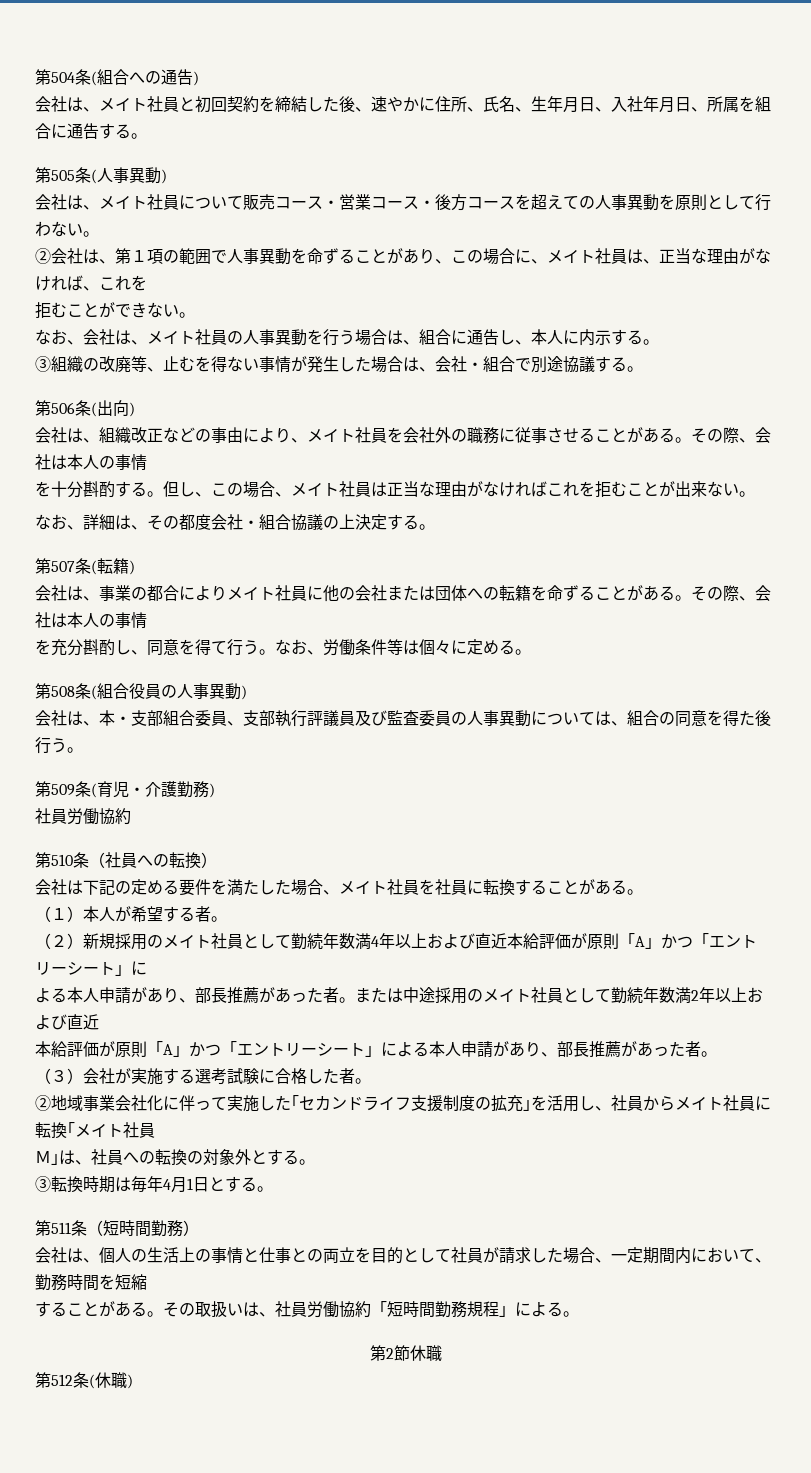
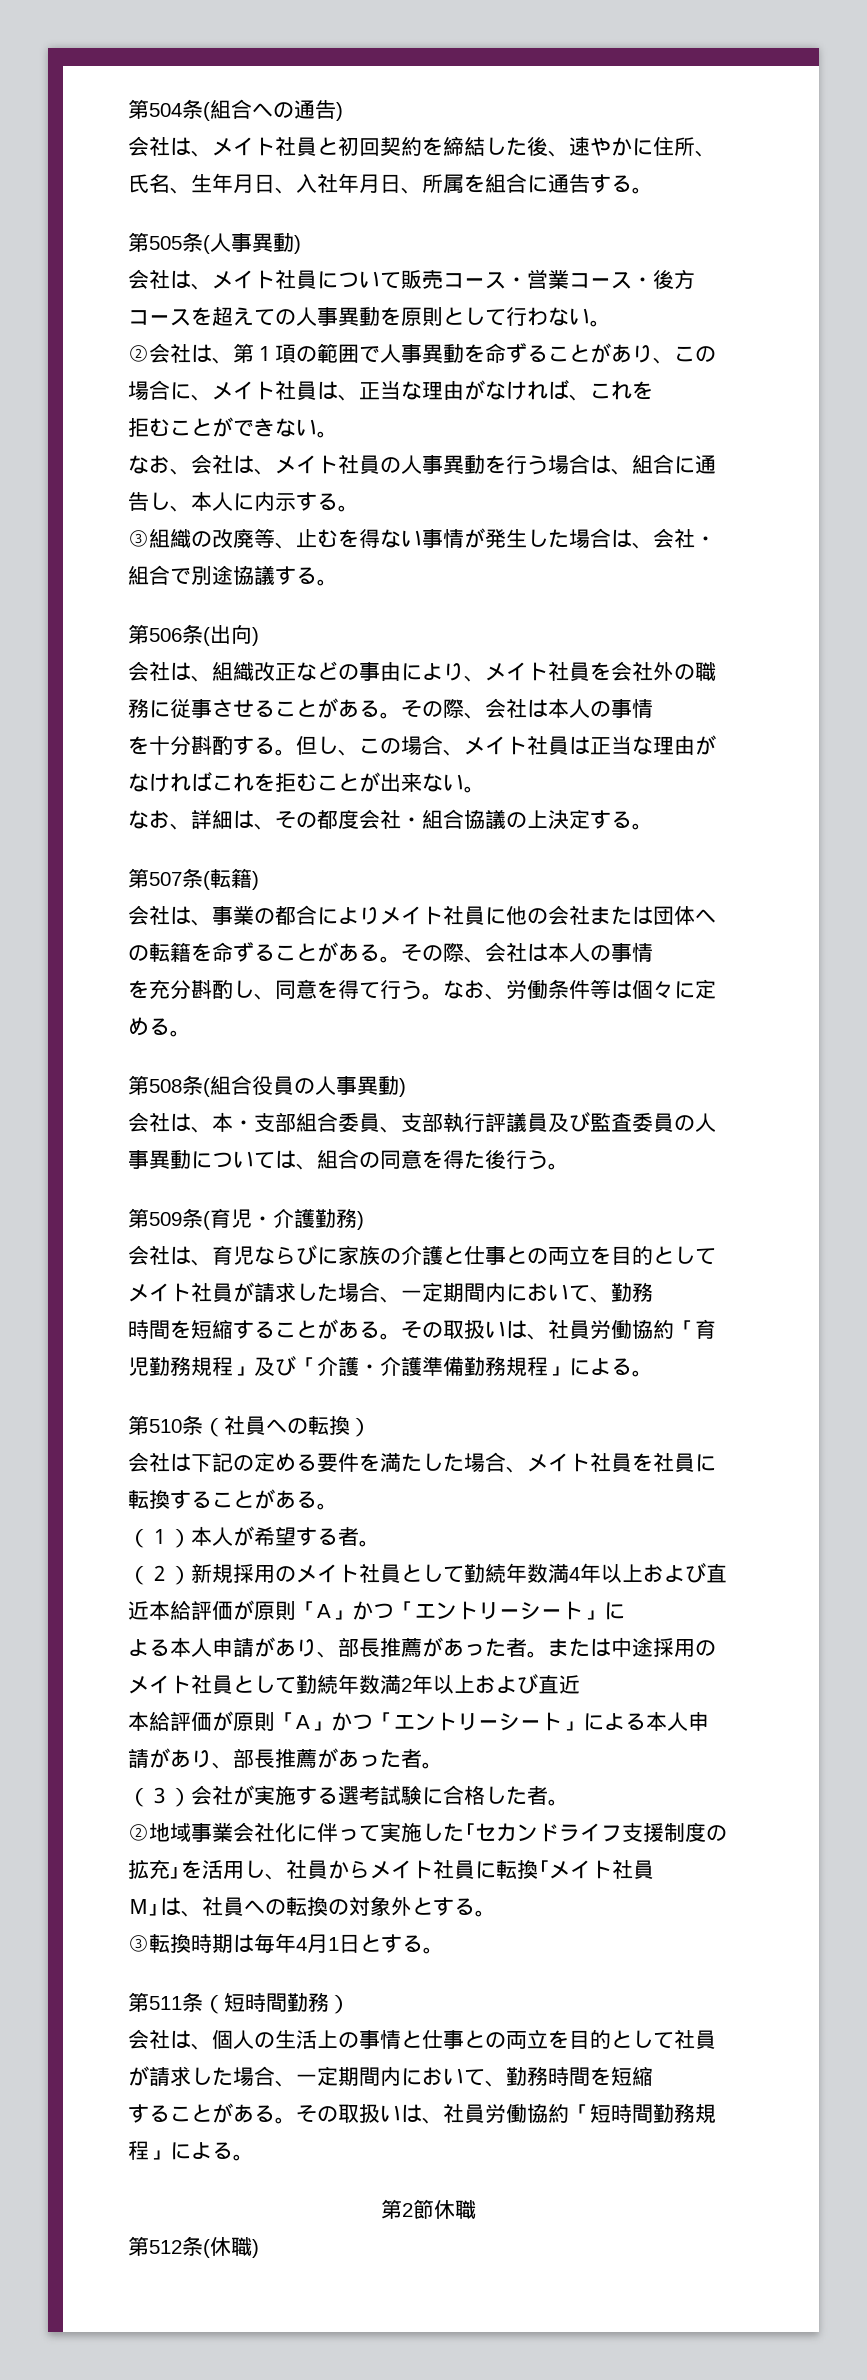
  第509条(育児・介護勤務)
- 社員労働協約
+ 会社は、育児ならびに家族の介護と仕事との両立を目的としてメイト社員が請求した場合、一定期間内において、勤務
+ 時間を短縮することがある。その取扱いは、社員労働協約「育児勤務規程」及び「介護・介護準備勤務規程」による。

